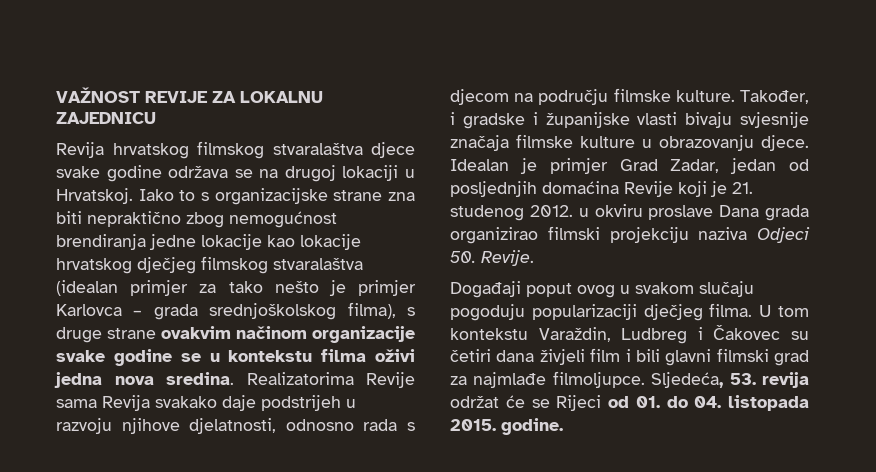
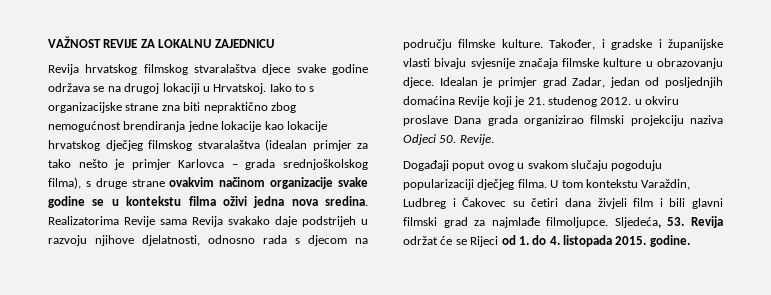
- Idealan je primjer Grad Zadar, jedan od posljednjih domaćina Revije koji je 21. studenog 2012. u okviru proslave Dana grada organizirao filmski projekciju naziva Odjeci 50. Revije.
+ Idealan je primjer grad Zadar, jedan od posljednjih domaćina Revije koji je 21. studenog 2012. u okviru proslave Dana grada organizirao filmski projekciju naziva Odjeci 50. Revije.
- Sljedeća, 53. revija održat će se Rijeci od 01. do 04. listopada 2015. godine.
+ Sljedeća, 53. Revija održat će se Rijeci od 1. do 4. listopada 2015. godine.

